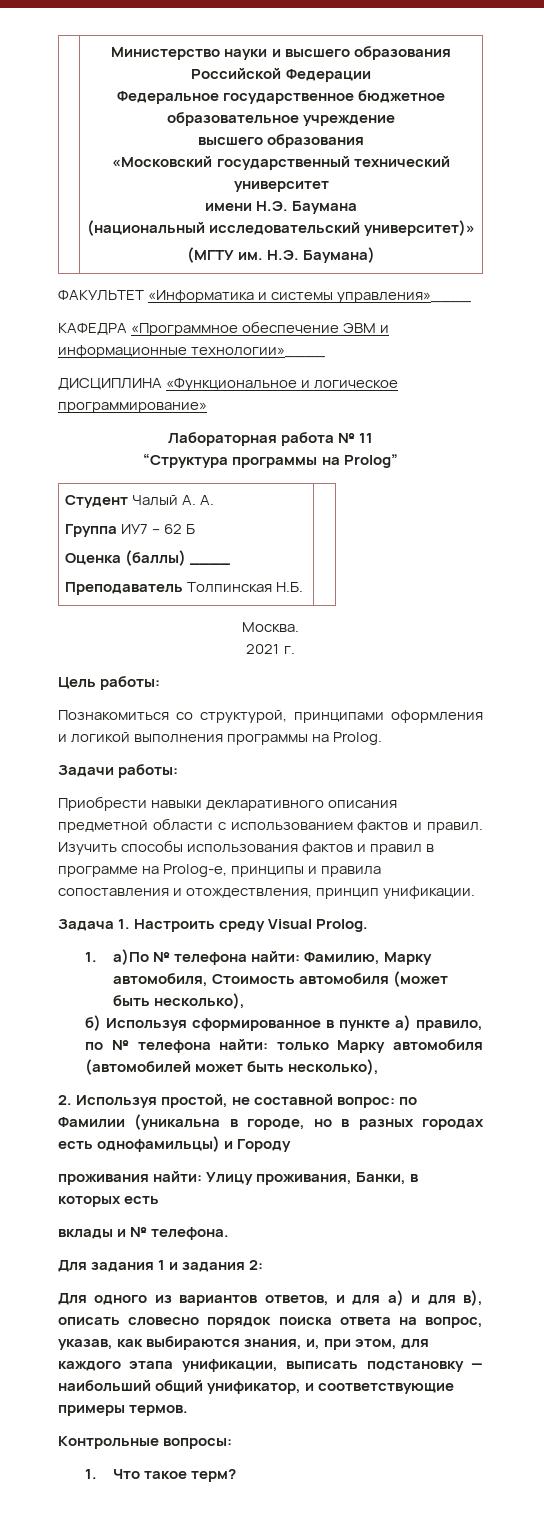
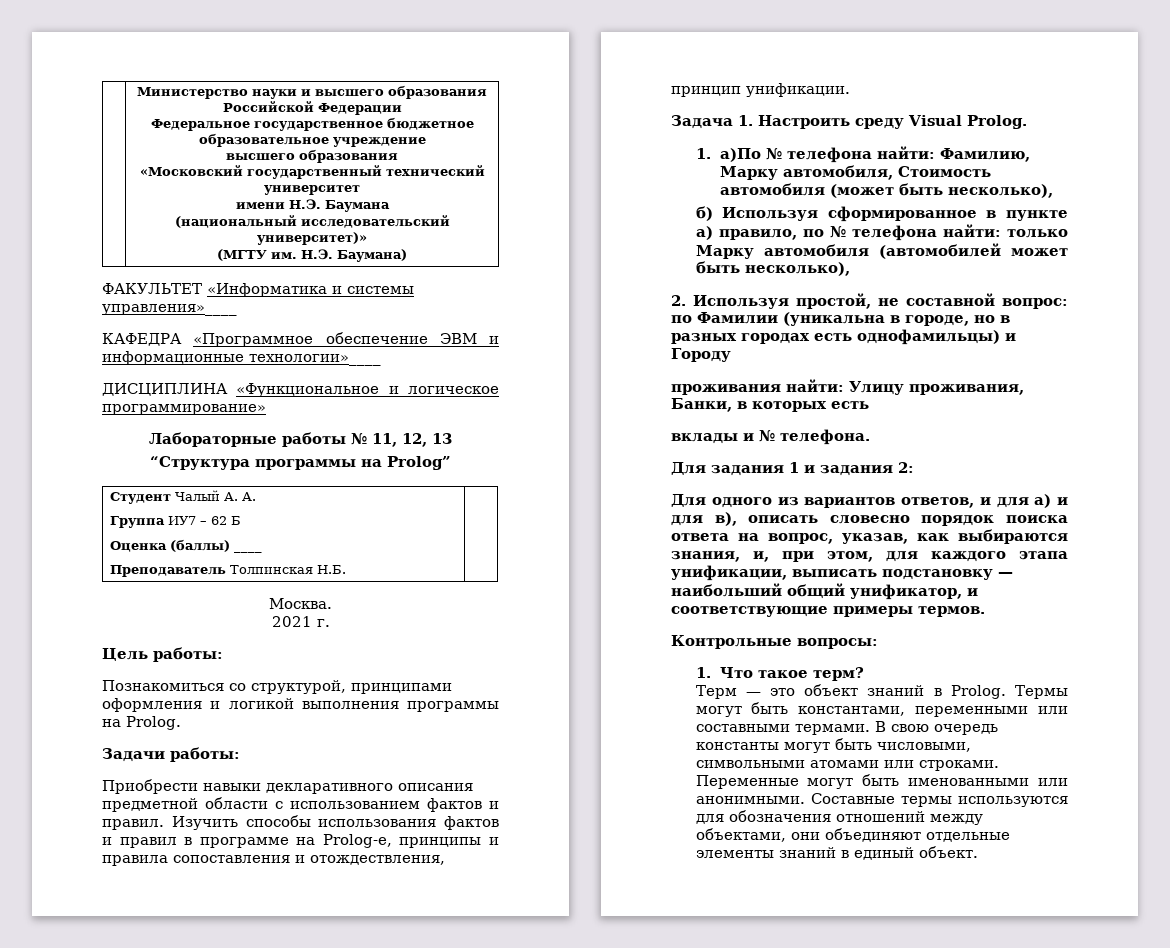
- Лабораторная работа № 11
+ Лабораторные работы № 11, 12, 13
+ Терм — это объект знаний в Prolog. Термы могут быть константами, переменными или составными термами. В свою очередь константы могут быть числовыми, символьными атомами или строками. Переменные могут быть именованными или анонимными. Составные термы используются для обозначения отношений между объектами, они объединяют отдельные элементы знаний в единый объект.

